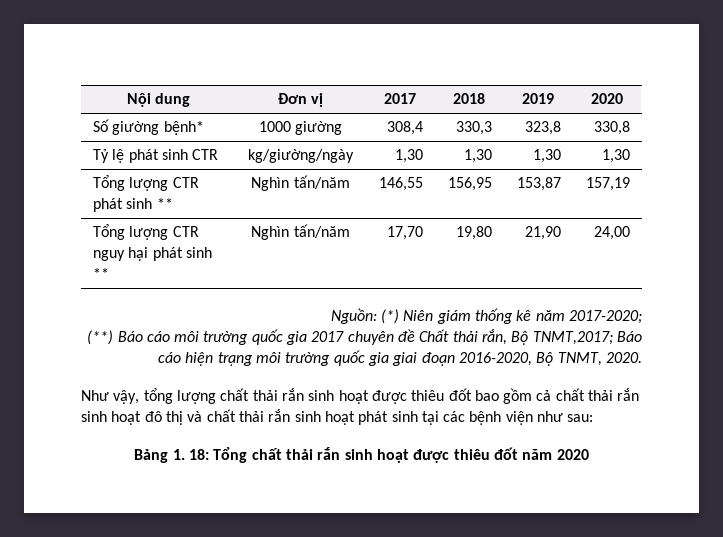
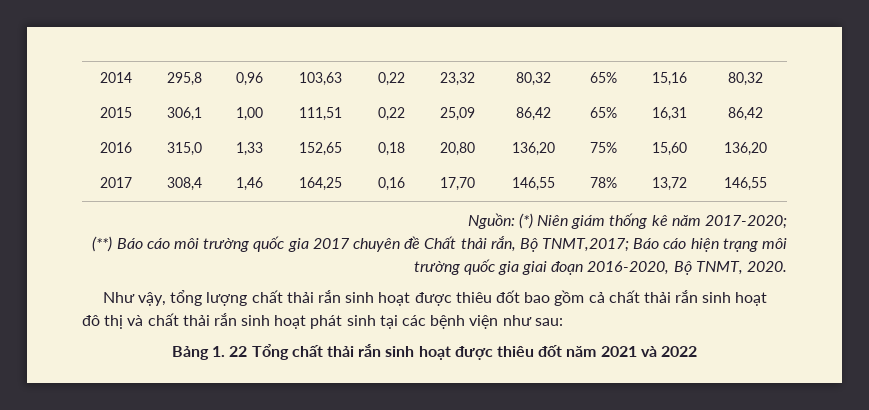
- Nội dung | Đơn vị | 2017 | 2018 | 2019 | 2020
- Số giường bệnh* | 1000 giường | 308,4 | 330,3 | 323,8 | 330,8
- Tỷ lệ phát sinh CTR | kg/giường/ngày | 1,30 | 1,30 | 1,30 | 1,30
- Tổng lượng CTR phát sinh ** | Nghìn tấn/năm | 146,55 | 156,95 | 153,87 | 157,19
- Tổng lượng CTR nguy hại phát sinh ** | Nghìn tấn/năm | 17,70 | 19,80 | 21,90 | 24,00
+ 2014 | 295,8 | 0,96 | 103,63 | 0,22 | 23,32 | 80,32 | 65% | 15,16 | 80,32
+ 2015 | 306,1 | 1,00 | 111,51 | 0,22 | 25,09 | 86,42 | 65% | 16,31 | 86,42
+ 2016 | 315,0 | 1,33 | 152,65 | 0,18 | 20,80 | 136,20 | 75% | 15,60 | 136,20
+ 2017 | 308,4 | 1,46 | 164,25 | 0,16 | 17,70 | 146,55 | 78% | 13,72 | 146,55
- Bảng 1. 18: Tổng chất thải rắn sinh hoạt được thiêu đốt năm 2020
+ Bảng 1. 22 Tổng chất thải rắn sinh hoạt được thiêu đốt năm 2021 và 2022

